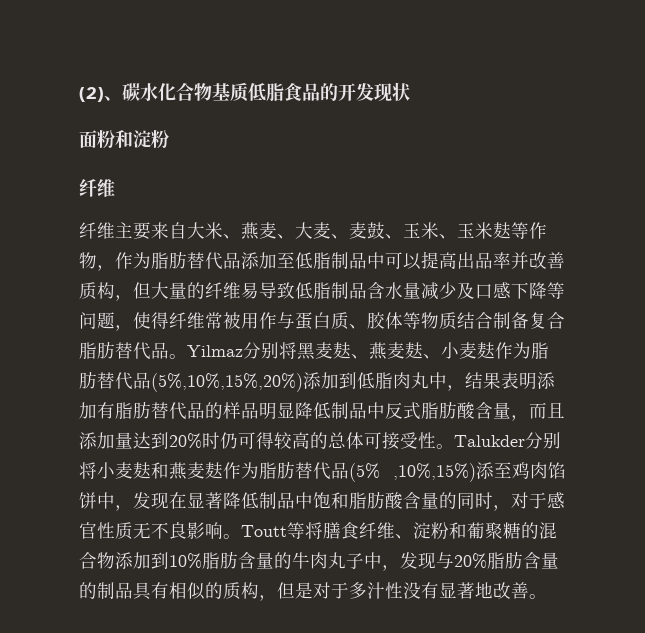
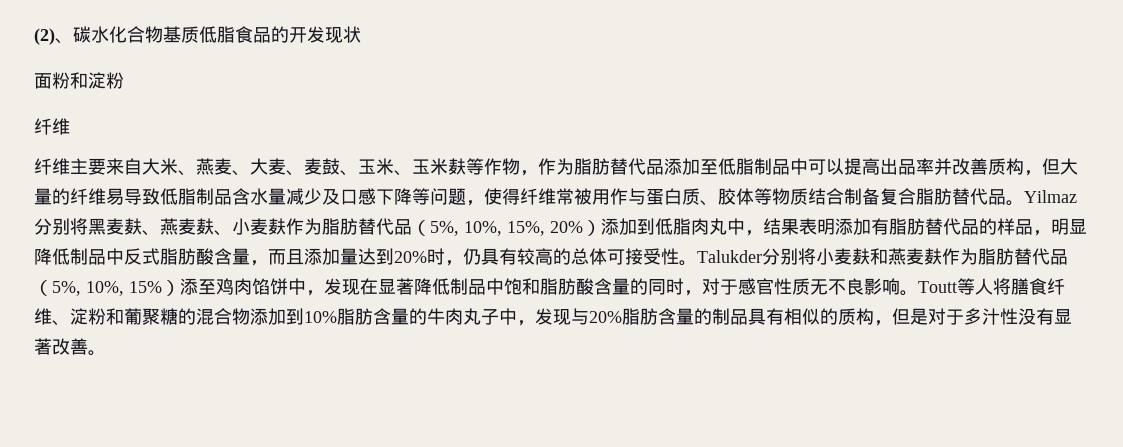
- Yilmaz分别将黑麦麸、燕麦麸、小麦麸作为脂肪替代品(5%,10%,15%,20%)添加到低脂肉丸中，结果表明添加有脂肪替代品的样品明显降低制品中反式脂肪酸含量，而且添加量达到20%时仍可得较高的总体可接受性。
+ Yilmaz分别将黑麦麸、燕麦麸、小麦麸作为脂肪替代品（5%, 10%, 15%, 20%）添加到低脂肉丸中，结果表明添加有脂肪替代品的样品，明显降低制品中反式脂肪酸含量，而且添加量达到20%时，仍具有较高的总体可接受性。
- Talukder分别将小麦麸和燕麦麸作为脂肪替代品(5% ,10%,15%)添至鸡肉馅饼中，发现在显著降低制品中饱和脂肪酸含量的同时，对于感官性质无不良影响。
+ Talukder分别将小麦麸和燕麦麸作为脂肪替代品（5%, 10%, 15%）添至鸡肉馅饼中，发现在显著降低制品中饱和脂肪酸含量的同时，对于感官性质无不良影响。
- Toutt等将膳食纤维、淀粉和葡聚糖的混合物添加到10%脂肪含量的牛肉丸子中，发现与20%脂肪含量的制品具有相似的质构，但是对于多汁性没有显著地改善。
+ Toutt等人将膳食纤维、淀粉和葡聚糖的混合物添加到10%脂肪含量的牛肉丸子中，发现与20%脂肪含量的制品具有相似的质构，但是对于多汁性没有显著改善。

